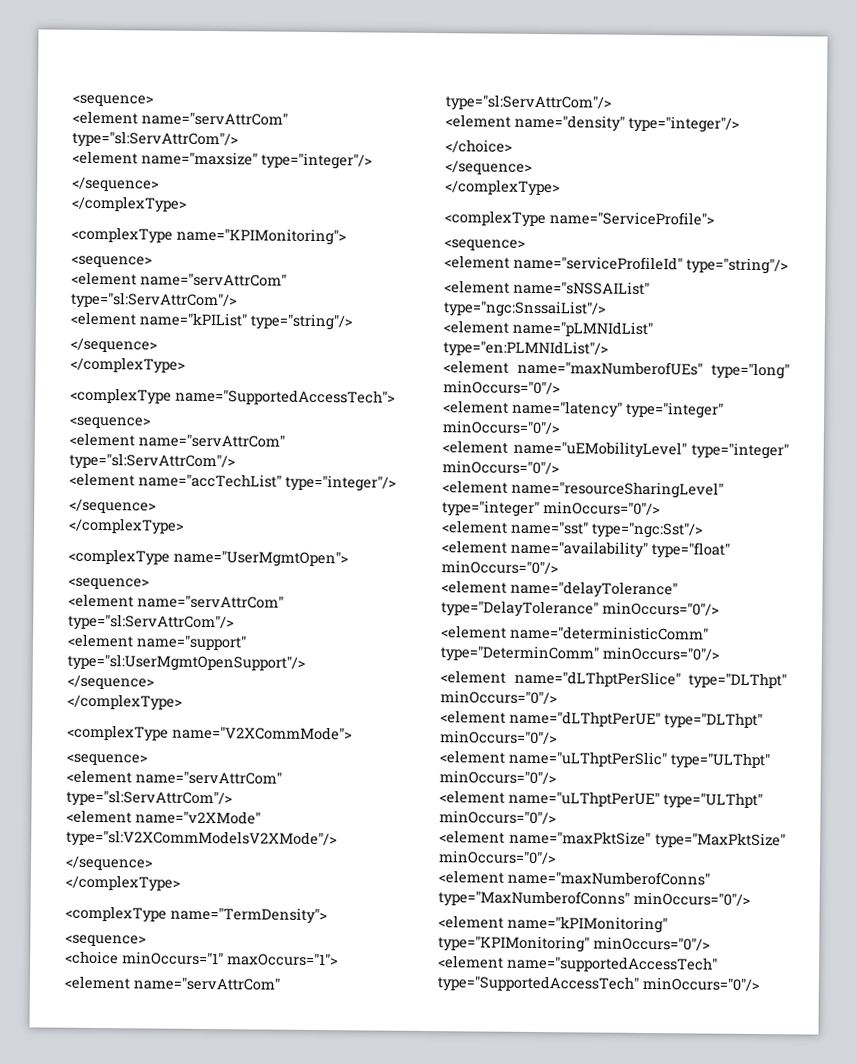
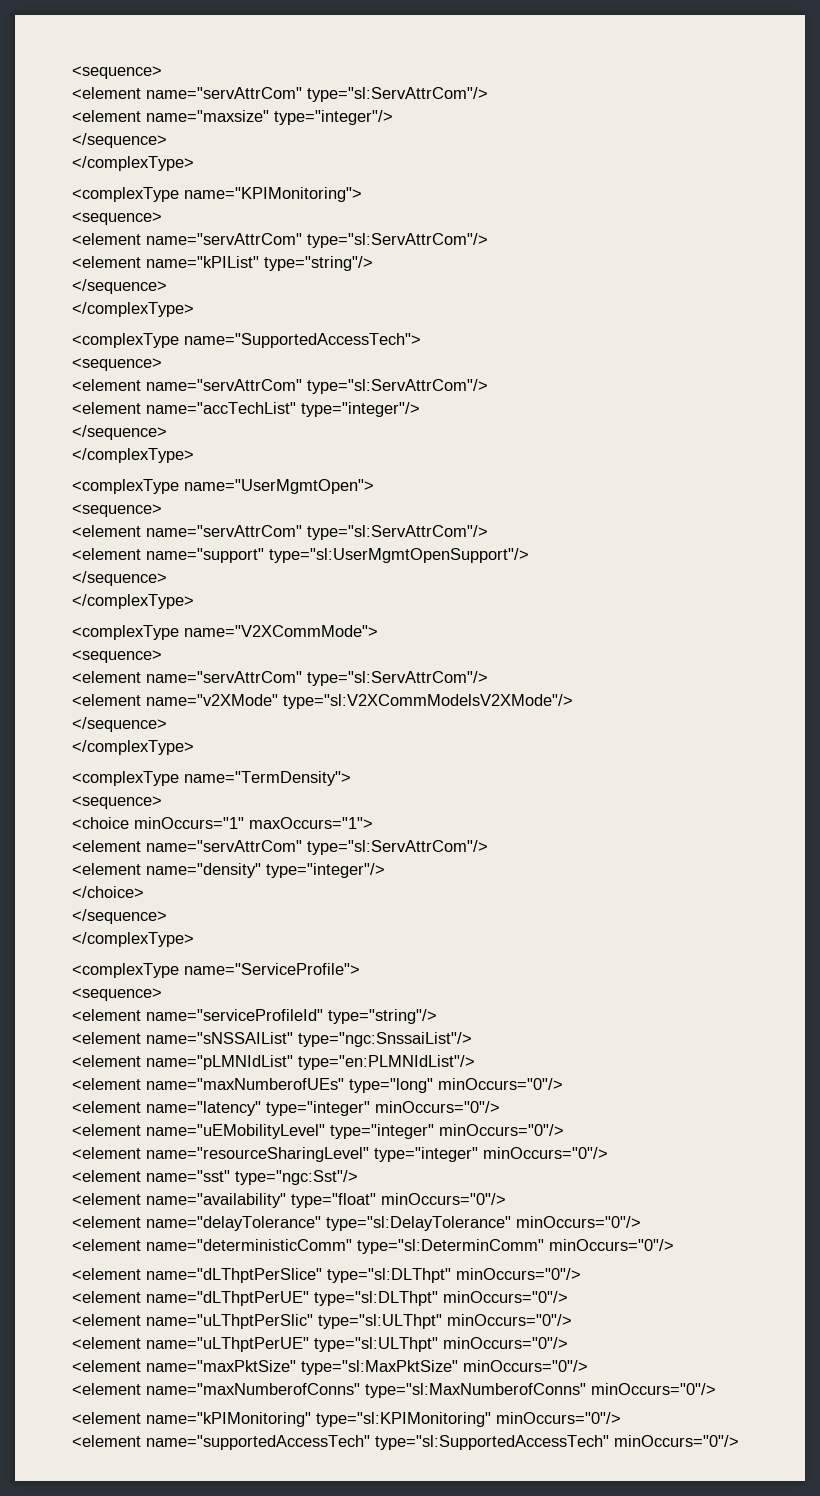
- <element name="delayTolerance" type="DelayTolerance" minOccurs="0"/>
+ <element name="delayTolerance" type="sl:DelayTolerance" minOccurs="0"/>
- <element name="deterministicComm" type="DeterminComm" minOccurs="0"/>
+ <element name="deterministicComm" type="sl:DeterminComm" minOccurs="0"/>
- <element name="dLThptPerSlice" type="DLThpt" minOccurs="0"/>
+ <element name="dLThptPerSlice" type="sl:DLThpt" minOccurs="0"/>
- <element name="dLThptPerUE" type="DLThpt" minOccurs="0"/>
+ <element name="dLThptPerUE" type="sl:DLThpt" minOccurs="0"/>
- <element name="uLThptPerSlic" type="ULThpt" minOccurs="0"/>
+ <element name="uLThptPerSlic" type="sl:ULThpt" minOccurs="0"/>
- <element name="uLThptPerUE" type="ULThpt" minOccurs="0"/>
+ <element name="uLThptPerUE" type="sl:ULThpt" minOccurs="0"/>
- <element name="maxPktSize" type="MaxPktSize" minOccurs="0"/>
+ <element name="maxPktSize" type="sl:MaxPktSize" minOccurs="0"/>
- <element name="maxNumberofConns" type="MaxNumberofConns" minOccurs="0"/>
+ <element name="maxNumberofConns" type="sl:MaxNumberofConns" minOccurs="0"/>
- <element name="kPIMonitoring" type="KPIMonitoring" minOccurs="0"/>
+ <element name="kPIMonitoring" type="sl:KPIMonitoring" minOccurs="0"/>
- <element name="supportedAccessTech" type="SupportedAccessTech" minOccurs="0"/>
+ <element name="supportedAccessTech" type="sl:SupportedAccessTech" minOccurs="0"/>

